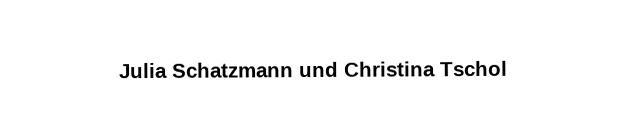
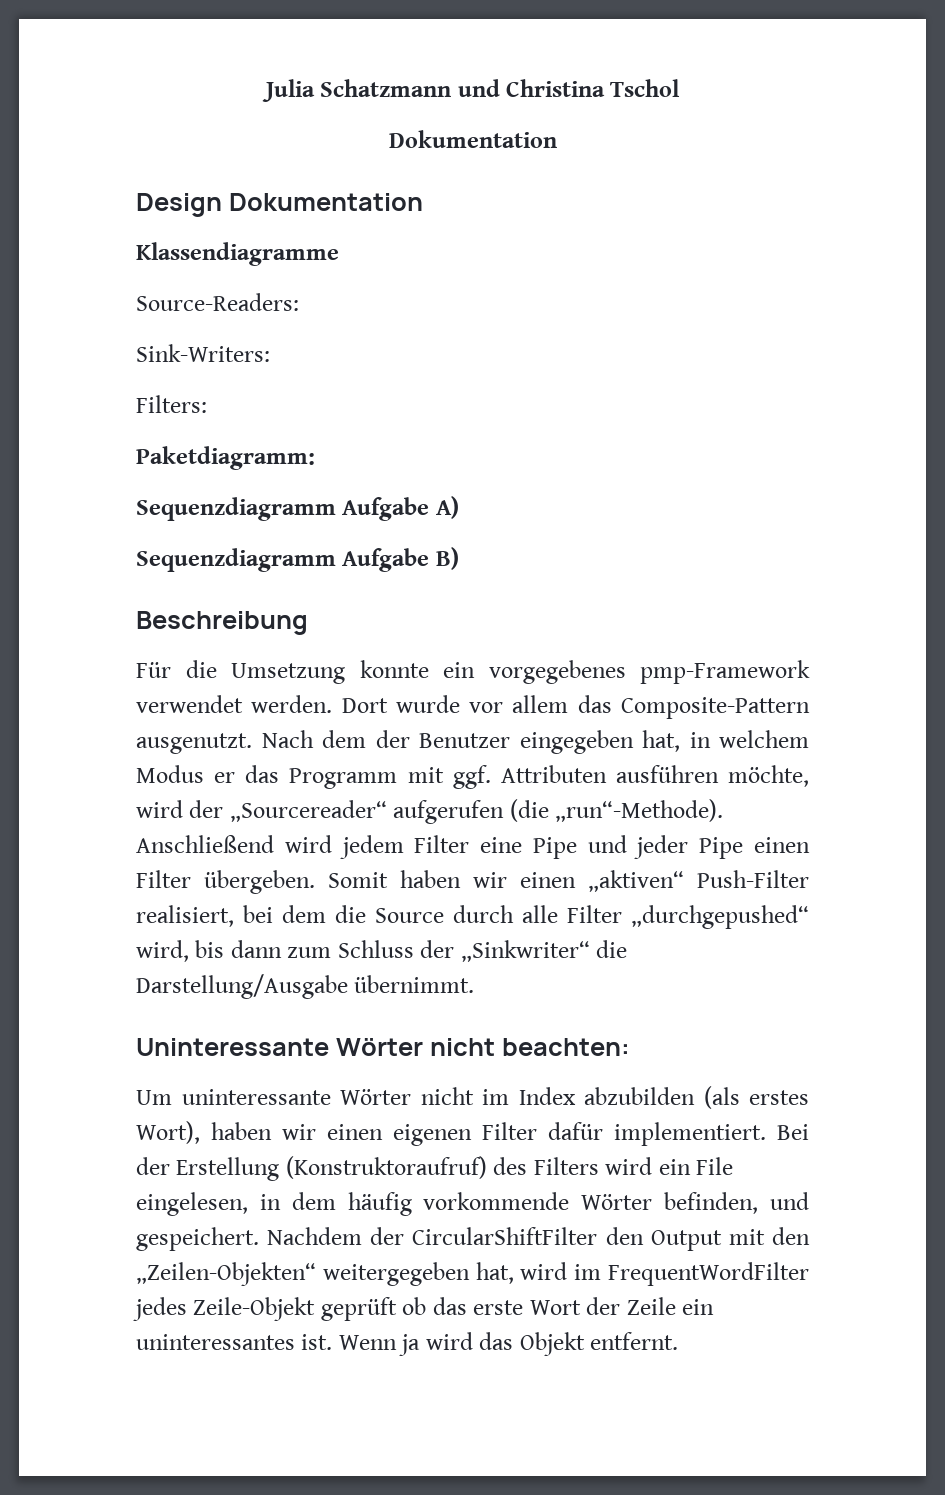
  Julia Schatzmann und Christina Tschol
+ Dokumentation
+ Design Dokumentation
+ Klassendiagramme
+ Source-Readers:
+ Sink-Writers:
+ Filters:
+ Paketdiagramm:
+ Sequenzdiagramm Aufgabe A)
+ Sequenzdiagramm Aufgabe B)
+ Beschreibung
+ Für die Umsetzung konnte ein vorgegebenes pmp-Framework verwendet werden. Dort wurde vor allem das Composite-Pattern ausgenutzt. Nach dem der Benutzer eingegeben hat, in welchem Modus er das Programm mit ggf. Attributen ausführen möchte, wird der „Sourcereader“ aufgerufen (die „run“-Methode). Anschließend wird jedem Filter eine Pipe und jeder Pipe einen Filter übergeben. Somit haben wir einen „aktiven“ Push-Filter realisiert, bei dem die Source durch alle Filter „durchgepushed“ wird, bis dann zum Schluss der „Sinkwriter“ die Darstellung/Ausgabe übernimmt.
+ Uninteressante Wörter nicht beachten:
+ Um uninteressante Wörter nicht im Index abzubilden (als erstes Wort), haben wir einen eigenen Filter dafür implementiert. Bei der Erstellung (Konstruktoraufruf) des Filters wird ein File eingelesen, in dem häufig vorkommende Wörter befinden, und gespeichert. Nachdem der CircularShiftFilter den Output mit den „Zeilen-Objekten“ weitergegeben hat, wird im FrequentWordFilter jedes Zeile-Objekt geprüft ob das erste Wort der Zeile ein uninteressantes ist. Wenn ja wird das Objekt entfernt.

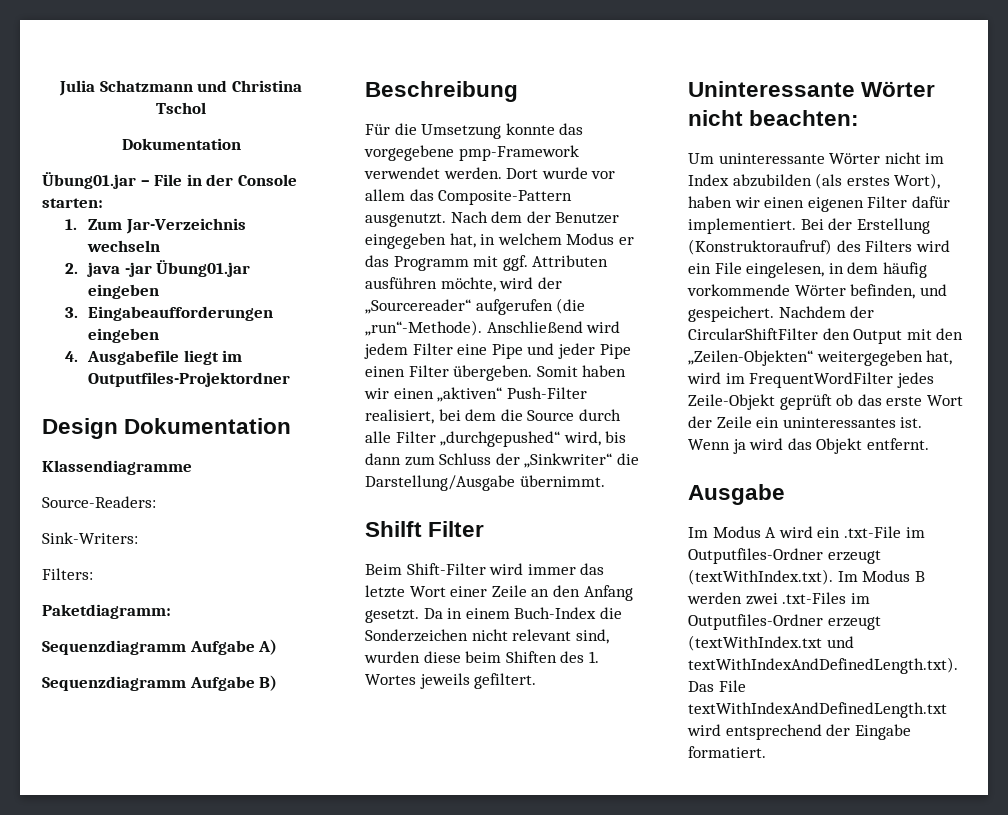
+ Übung01.jar – File in der Console starten:
+ 1. Zum Jar-Verzeichnis wechseln
+ 2. java -jar Übung01.jar eingeben
+ 3. Eingabeaufforderungen eingeben
+ 4. Ausgabefile liegt im Outputfiles-Projektordner
- Für die Umsetzung konnte ein vorgegebenes pmp-Framework verwendet werden.
+ Für die Umsetzung konnte das vorgegebene pmp-Framework verwendet werden.
+ Shilft Filter
+ Beim Shift-Filter wird immer das letzte Wort einer Zeile an den Anfang gesetzt. Da in einem Buch-Index die Sonderzeichen nicht relevant sind, wurden diese beim Shiften des 1. Wortes jeweils gefiltert.
+ Ausgabe
+ Im Modus A wird ein .txt-File im Outputfiles-Ordner erzeugt (textWithIndex.txt). Im Modus B werden zwei .txt-Files im Outputfiles-Ordner erzeugt (textWithIndex.txt und textWithIndexAndDefinedLength.txt). Das File textWithIndexAndDefinedLength.txt wird entsprechend der Eingabe formatiert.

